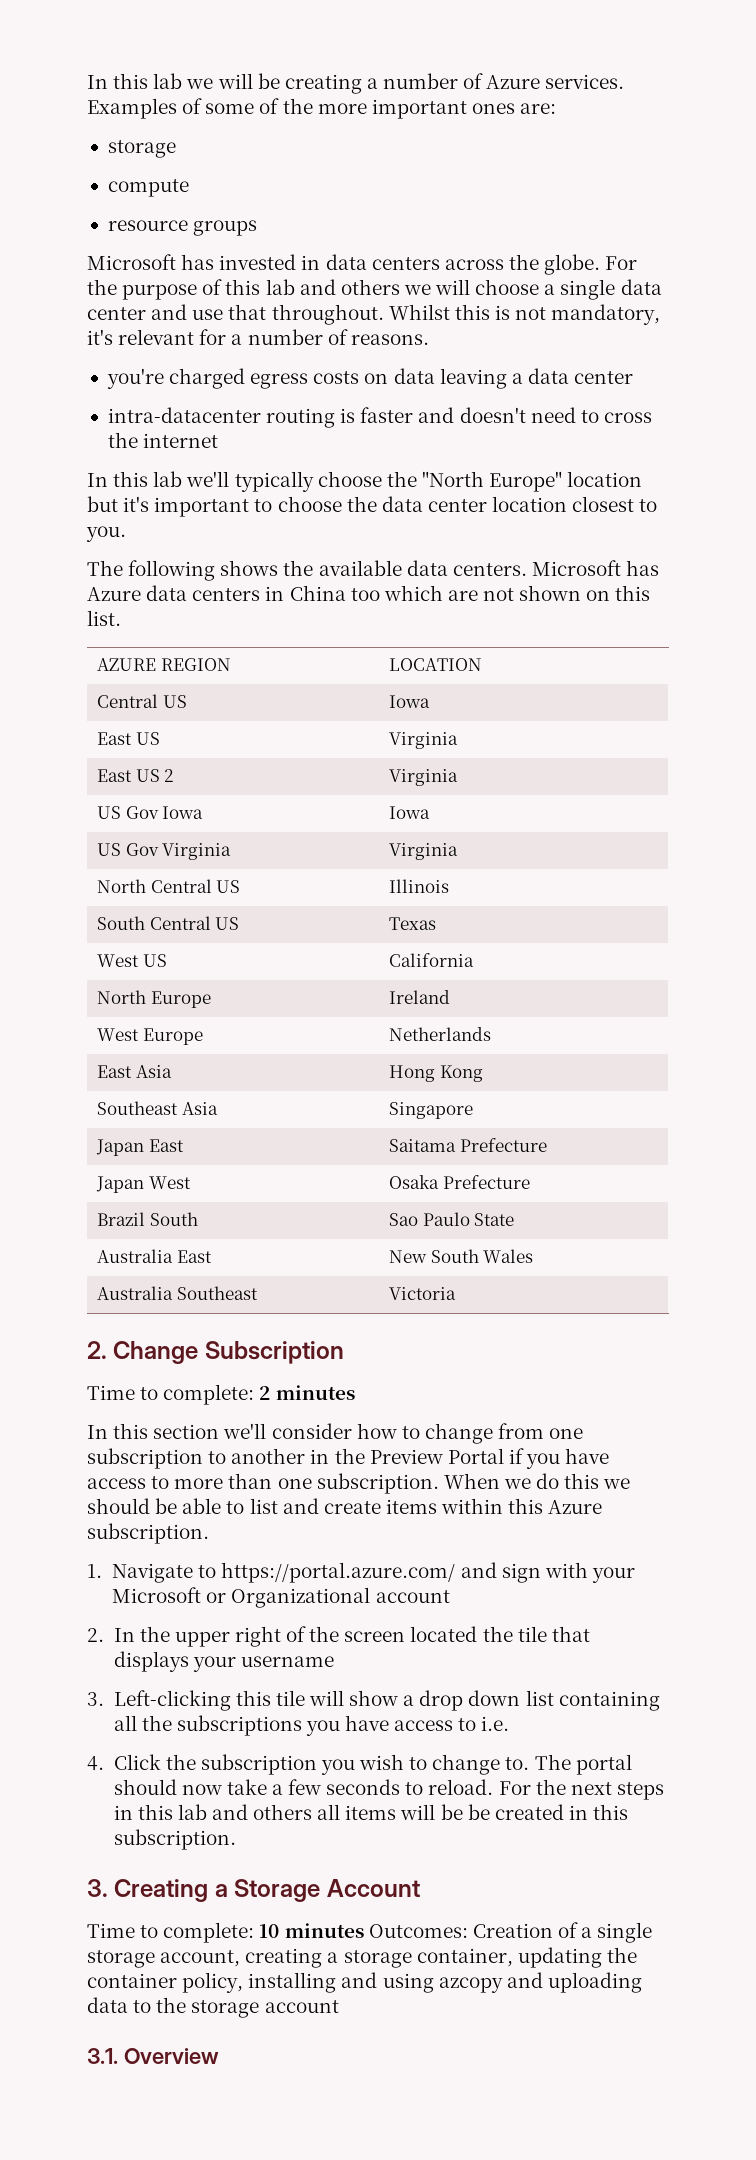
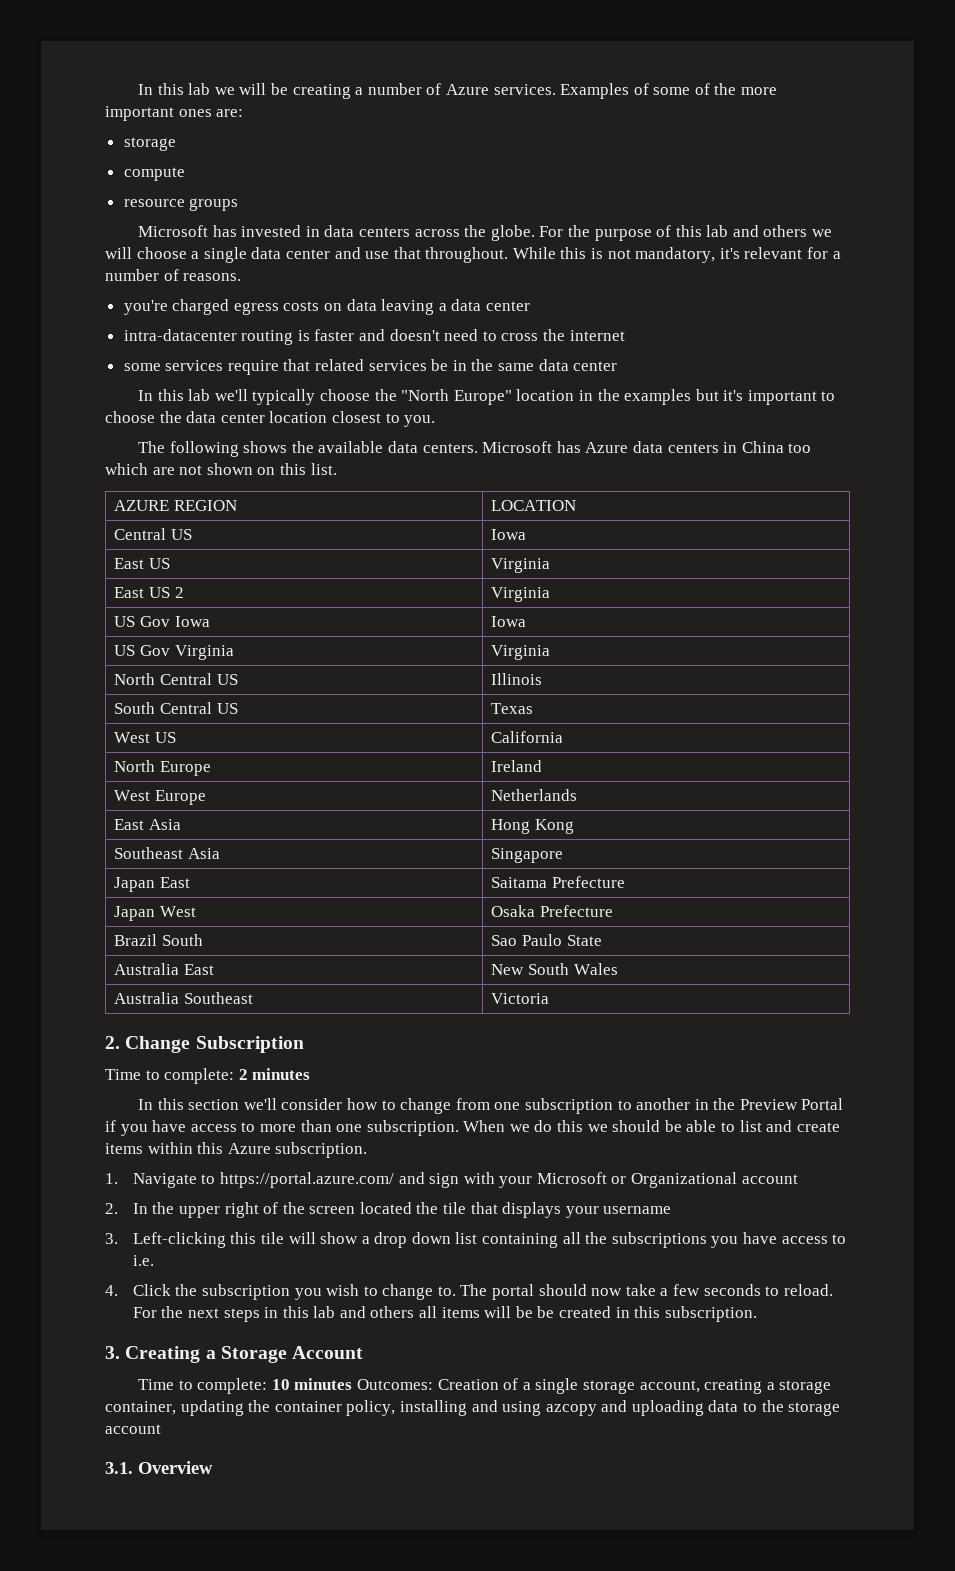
- Whilst this is not mandatory, it's relevant for a number of reasons.
+ While this is not mandatory, it's relevant for a number of reasons.
+ some services require that related services be in the same data center
- In this lab we'll typically choose the "North Europe" location but it's important to choose the data center location closest to you.
+ In this lab we'll typically choose the "North Europe" location in the examples but it's important to choose the data center location closest to you.

